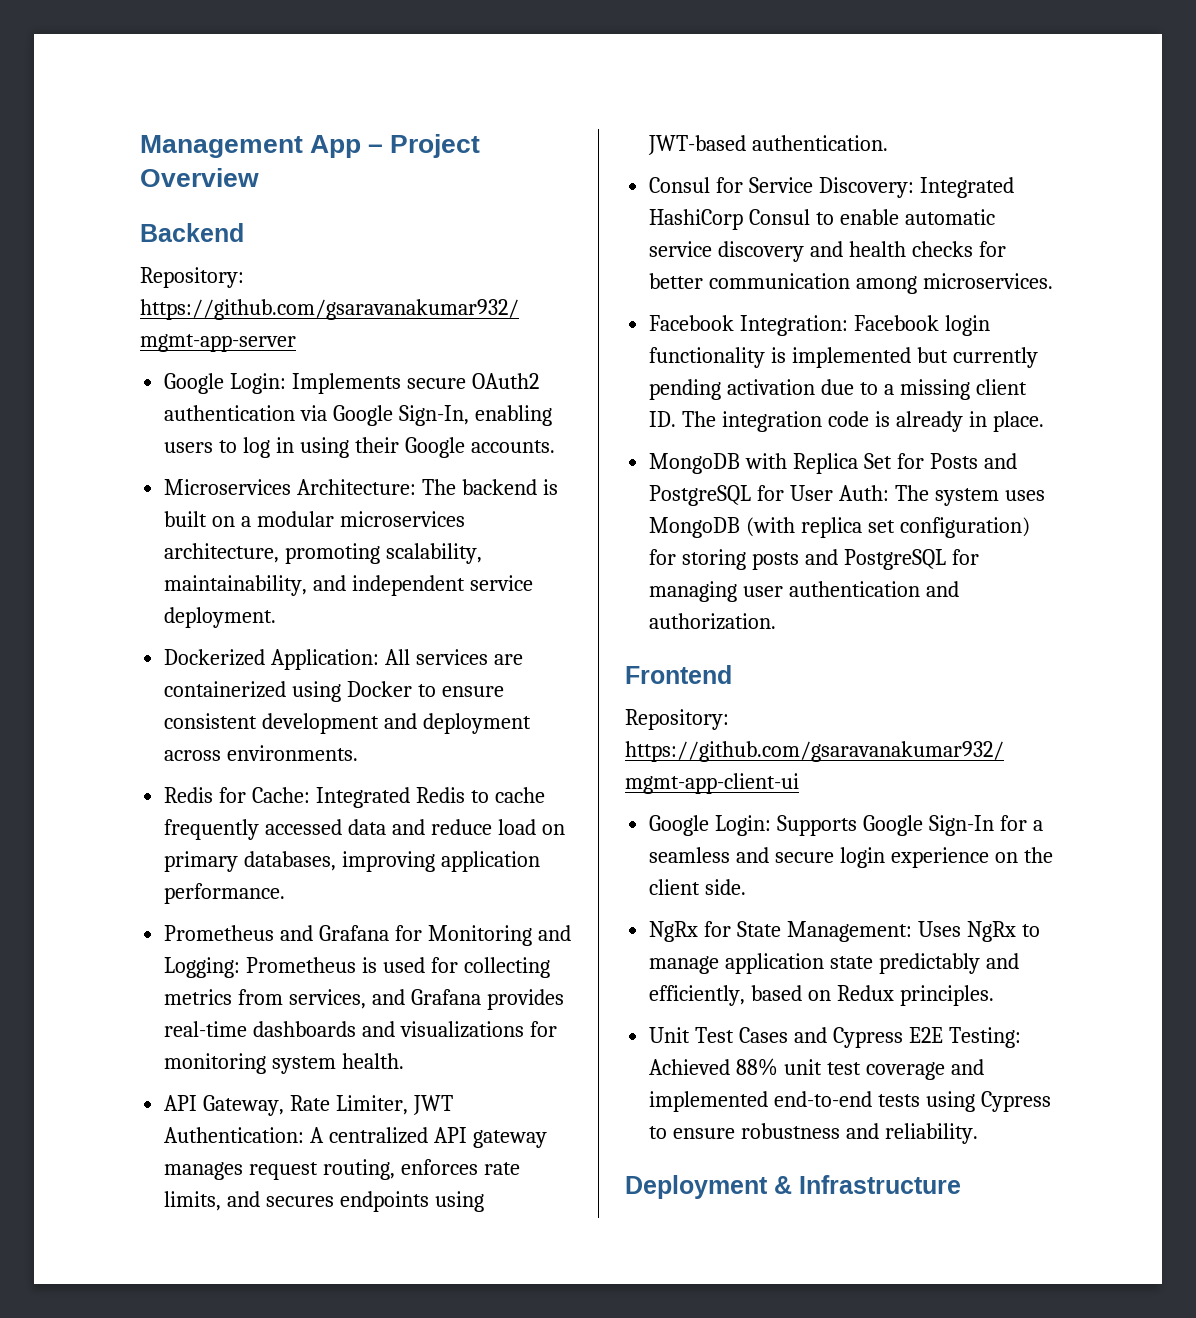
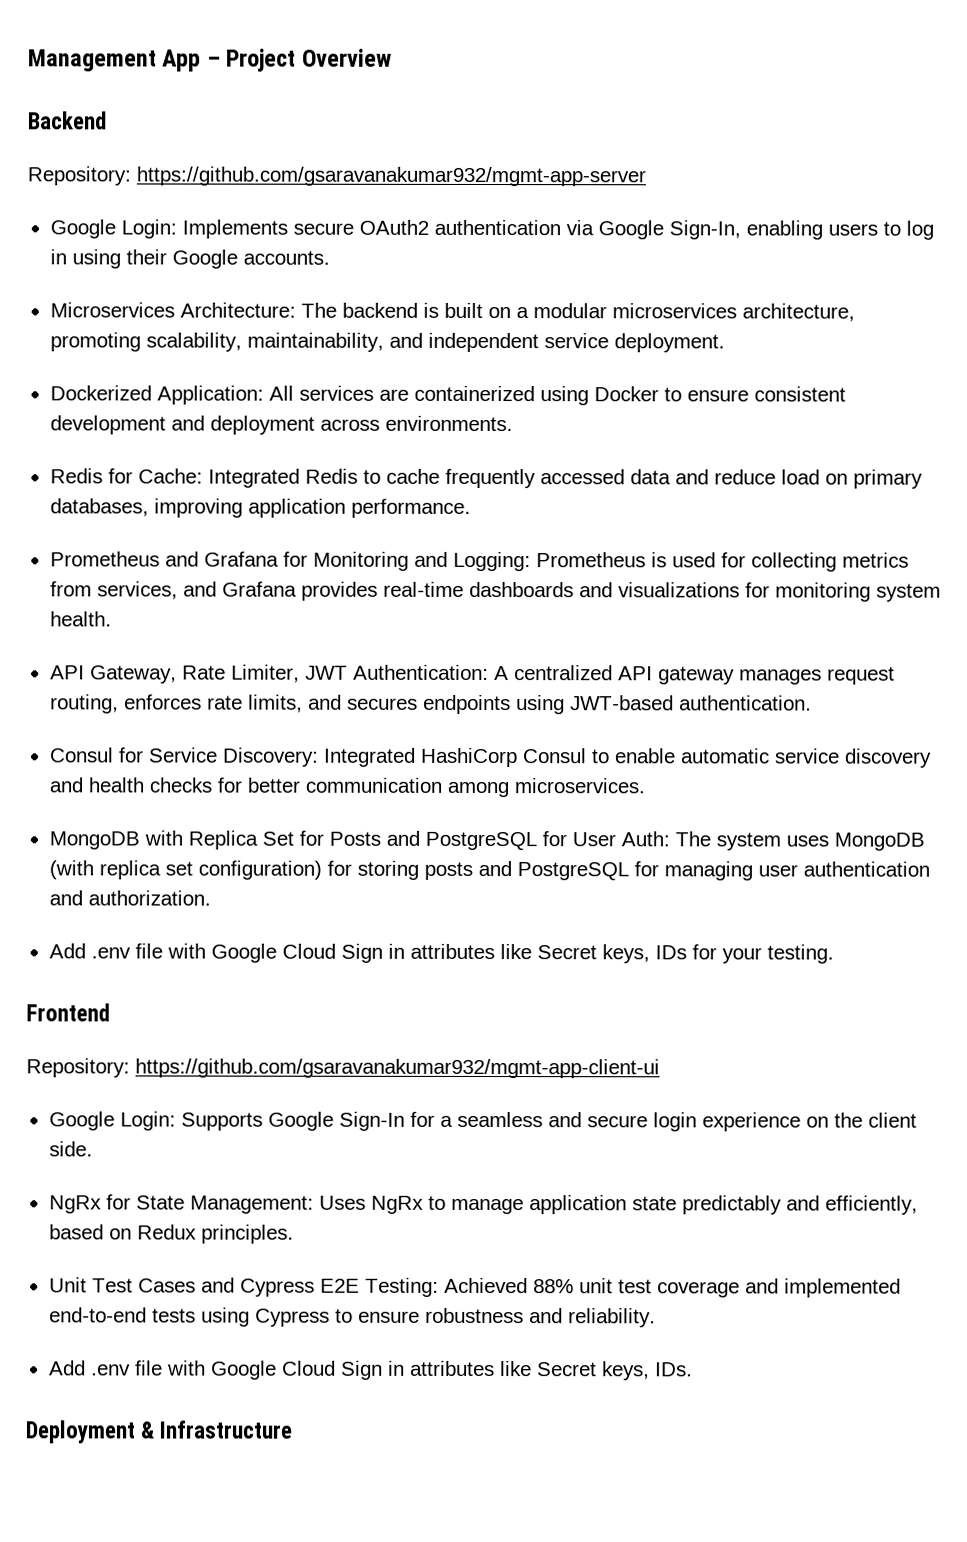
- Facebook Integration: Facebook login functionality is implemented but currently pending activation due to a missing client ID. The integration code is already in place.
+ Add .env file with Google Cloud Sign in attributes like Secret keys, IDs for your testing.
+ Add .env file with Google Cloud Sign in attributes like Secret keys, IDs.

